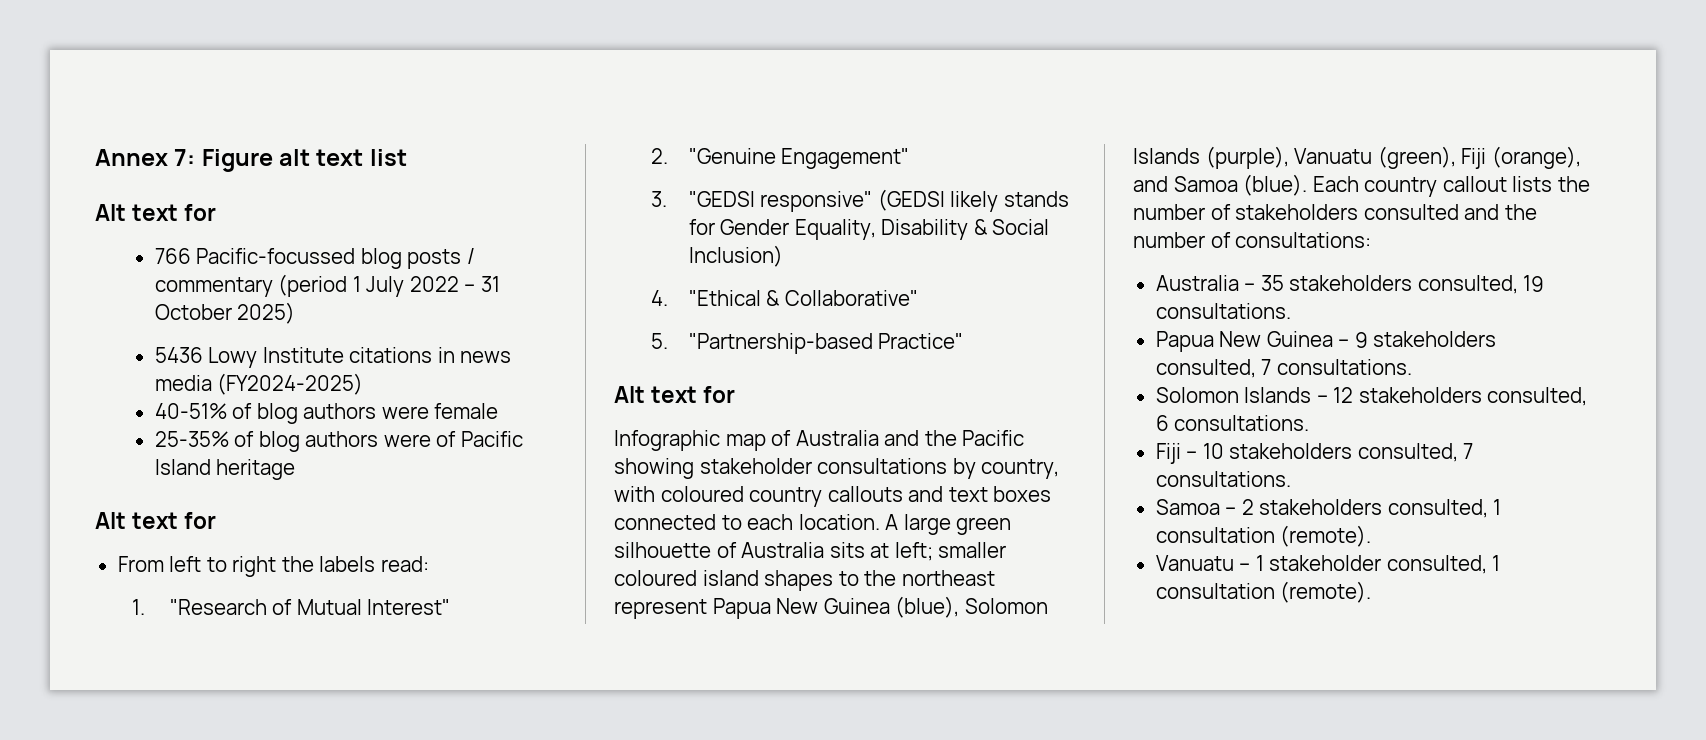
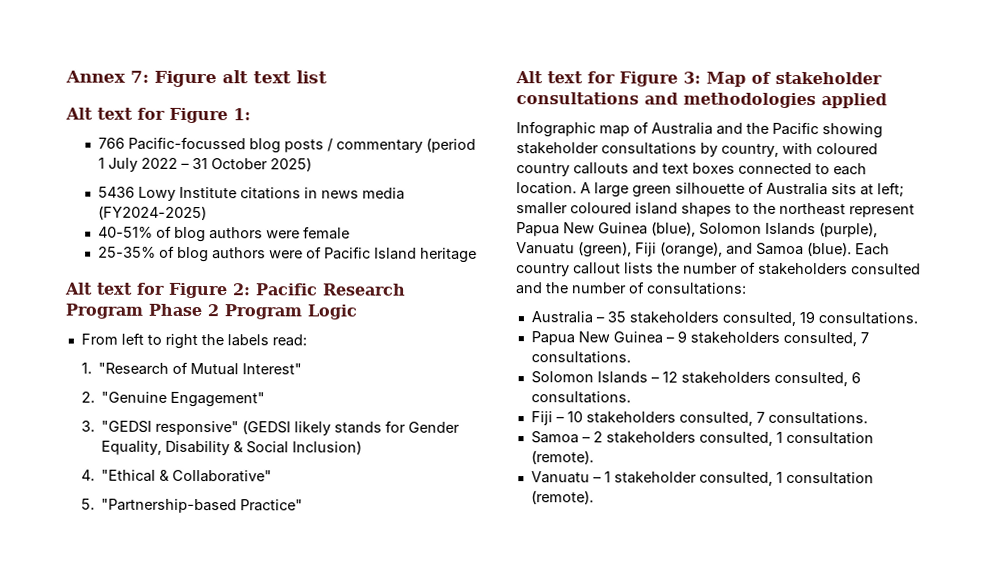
  Annex 7: Figure alt text list
- Alt text for
+ Alt text for Figure 1:
  25-35% of blog authors were of Pacific Island heritage
- Alt text for
+ Alt text for Figure 2: Pacific Research Program Phase 2 Program Logic
  5. "Partnership-based Practice"
- Alt text for
+ Alt text for Figure 3: Map of stakeholder consultations and methodologies applied

